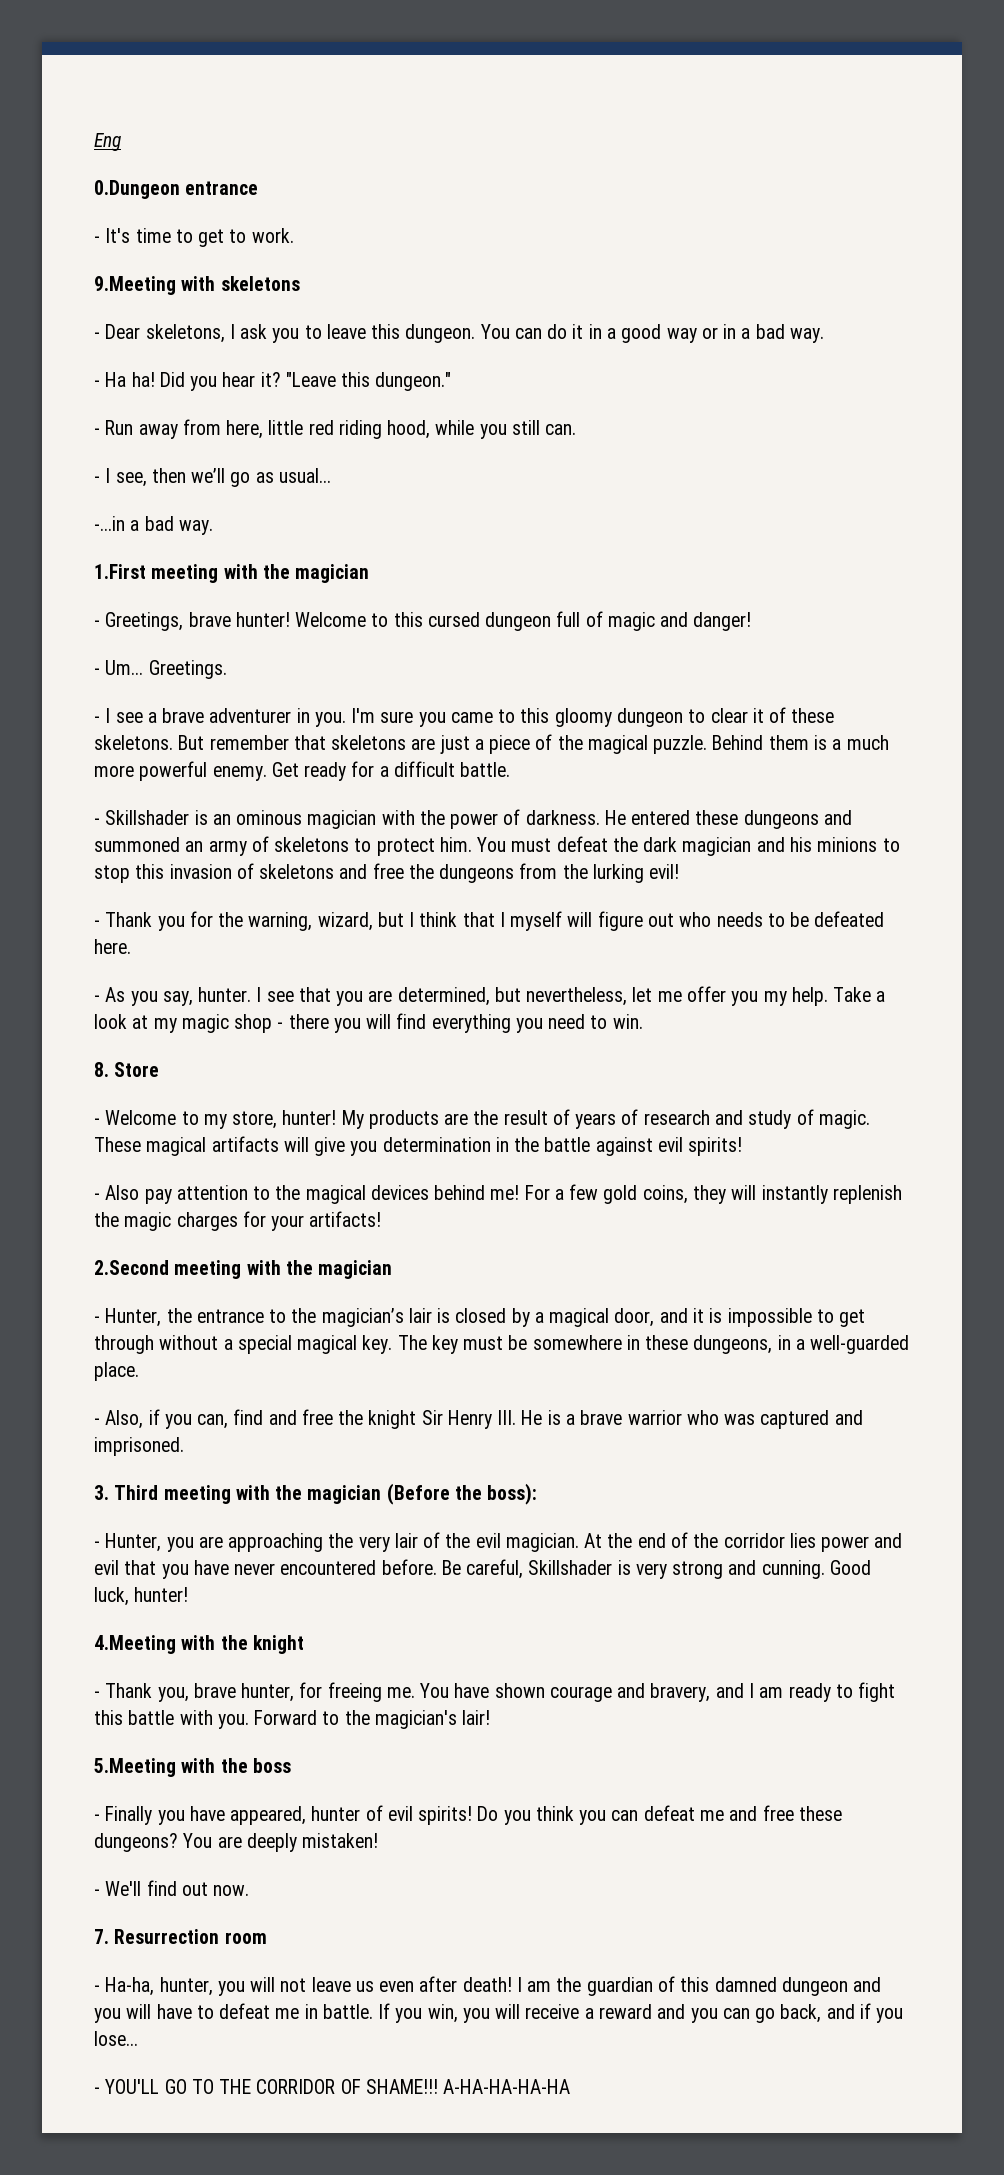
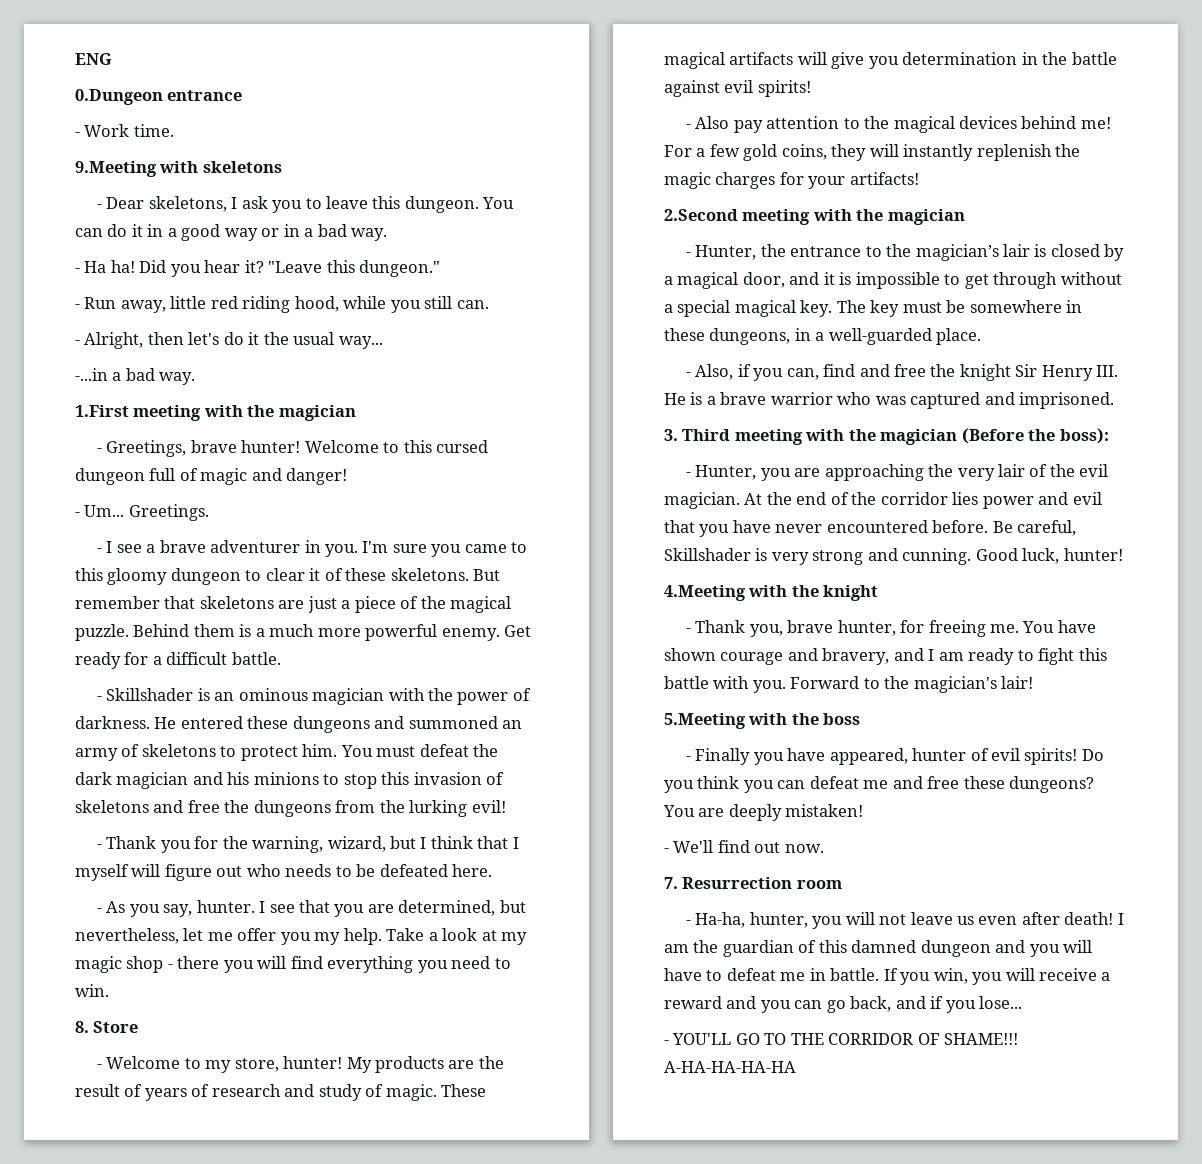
- Eng
+ ENG
- - It's time to get to work.
+ - Work time.
- - Run away from here, little red riding hood, while you still can.
+ - Run away, little red riding hood, while you still can.
- - I see, then we’ll go as usual...
+ - Alright, then let's do it the usual way...

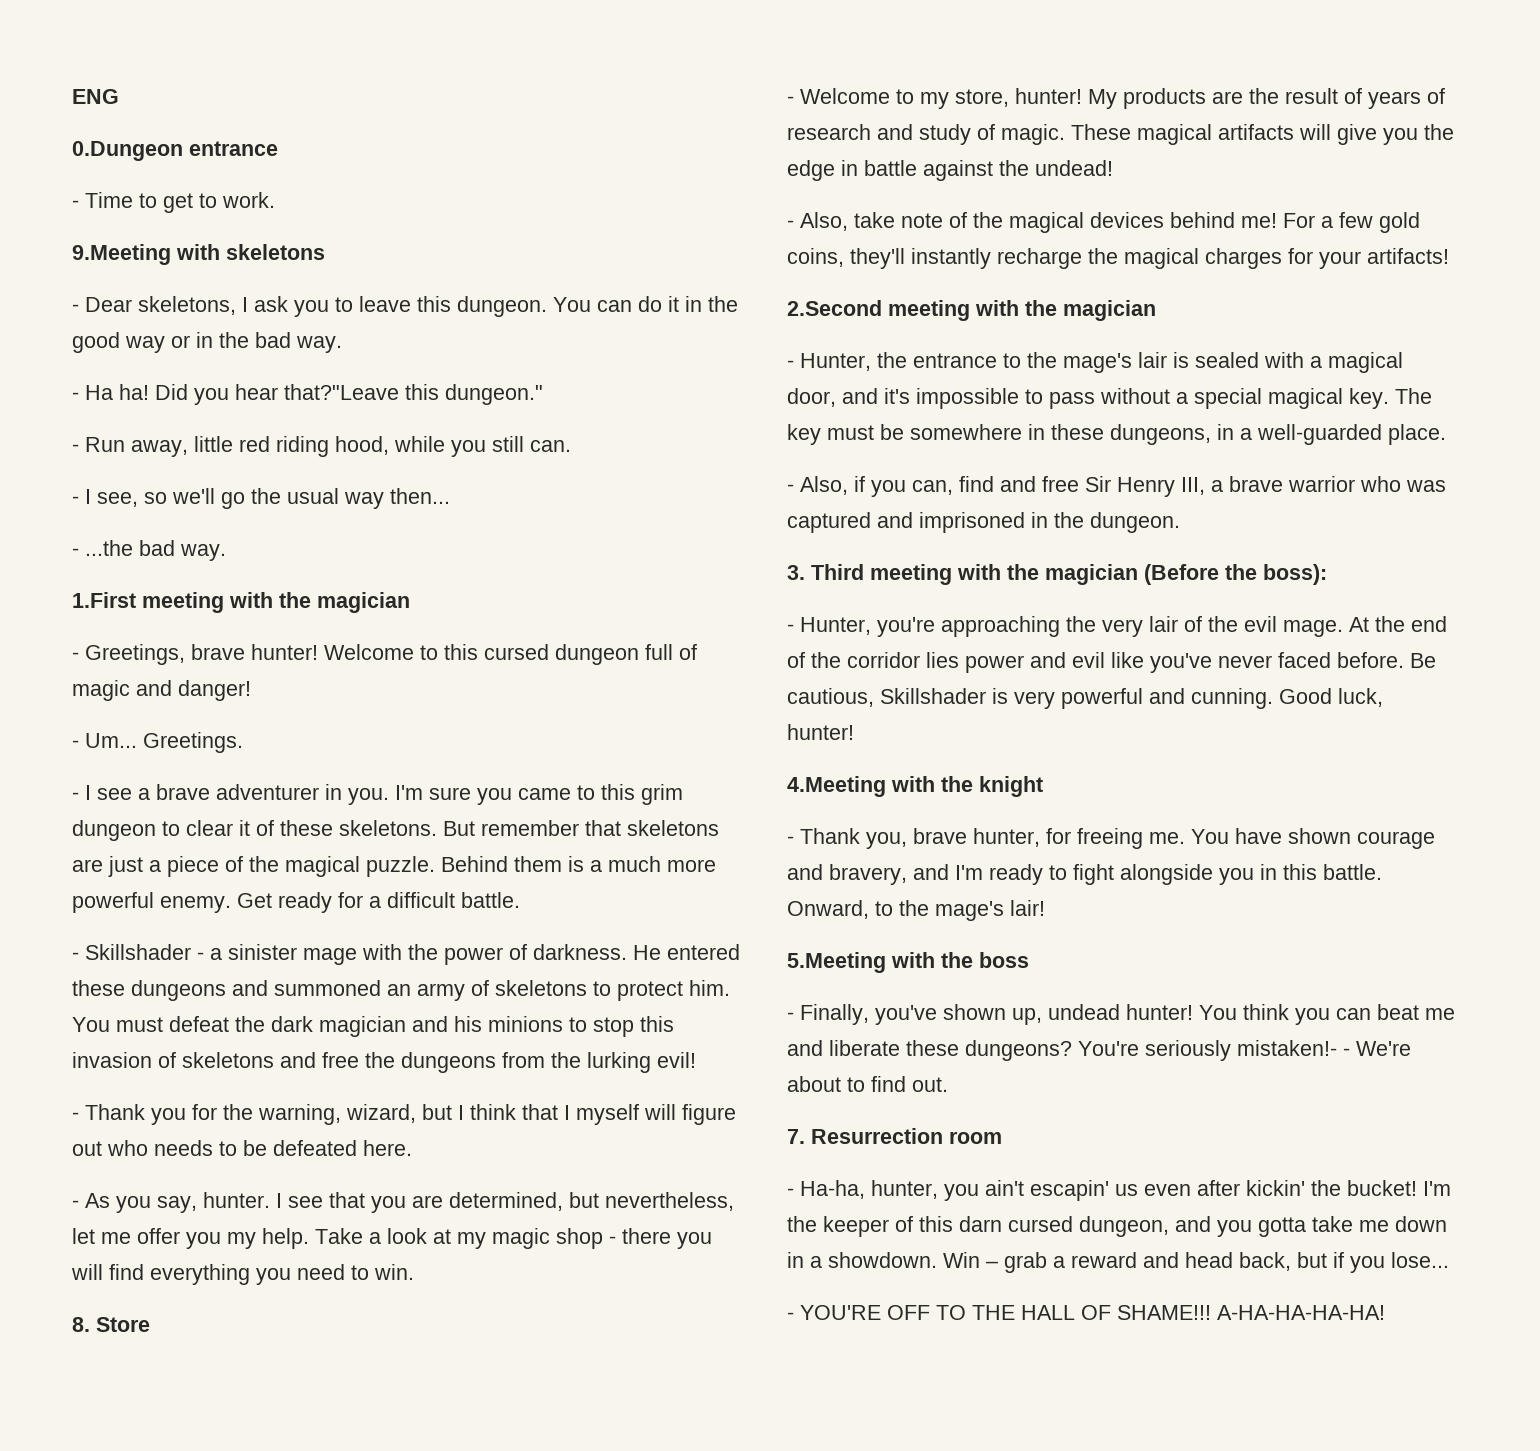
- - Work time.
+ - Time to get to work.
- You can do it in a good way or in a bad way.
+ You can do it in the good way or in the bad way.
- Did you hear it? "Leave this dungeon."
+ Did you hear that?"Leave this dungeon."
- - Alright, then let's do it the usual way...
- -...in a bad way.
+ - I see, so we'll go the usual way then...
+ - ...the bad way.
- I'm sure you came to this gloomy dungeon to clear it of these skeletons.
+ I'm sure you came to this grim dungeon to clear it of these skeletons.
- - Skillshader is an ominous magician with the power of darkness.
+ - Skillshader - a sinister mage with the power of darkness.
- These magical artifacts will give you determination in the battle against evil spirits!
- - Also pay attention to the magical devices behind me!
+ These magical artifacts will give you the edge in battle against the undead!
+ - Also, take note of the magical devices behind me!
- For a few gold coins, they will instantly replenish the magic charges for your artifacts!
+ For a few gold coins, they'll instantly recharge the magical charges for your artifacts!
- - Hunter, the entrance to the magician’s lair is closed by a magical door, and it is impossible to get through without a special magical key.
+ - Hunter, the entrance to the mage's lair is sealed with a magical door, and it's impossible to pass without a special magical key.
- - Also, if you can, find and free the knight Sir Henry III. He is a brave warrior who was captured and imprisoned.
+ - Also, if you can, find and free Sir Henry III, a brave warrior who was captured and imprisoned in the dungeon.
- - Hunter, you are approaching the very lair of the evil magician.
+ - Hunter, you're approaching the very lair of the evil mage.
- At the end of the corridor lies power and evil that you have never encountered before.
+ At the end of the corridor lies power and evil like you've never faced before.
- Be careful, Skillshader is very strong and cunning.
+ Be cautious, Skillshader is very powerful and cunning.
- You have shown courage and bravery, and I am ready to fight this battle with you. Forward to the magician's lair!
+ You have shown courage and bravery, and I'm ready to fight alongside you in this battle. Onward, to the mage's lair!
- - Finally you have appeared, hunter of evil spirits! Do you think you can defeat me and free these dungeons?
+ - Finally, you've shown up, undead hunter! You think you can beat me and liberate these dungeons?
- You are deeply mistaken!
- - We'll find out now.
+ You're seriously mistaken!- - We're about to find out.
- - Ha-ha, hunter, you will not leave us even after death! I am the guardian of this damned dungeon and you will have to defeat me in battle. If you win, you will receive a reward and you can go back, and if you lose...
+ - Ha-ha, hunter, you ain't escapin' us even after kickin' the bucket! I'm the keeper of this darn cursed dungeon, and you gotta take me down in a showdown. Win – grab a reward and head back, but if you lose...
- - YOU'LL GO TO THE CORRIDOR OF SHAME!!!
+ - YOU'RE OFF TO THE HALL OF SHAME!!!
- A-HA-HA-HA-HA
+ A-HA-HA-HA-HA!

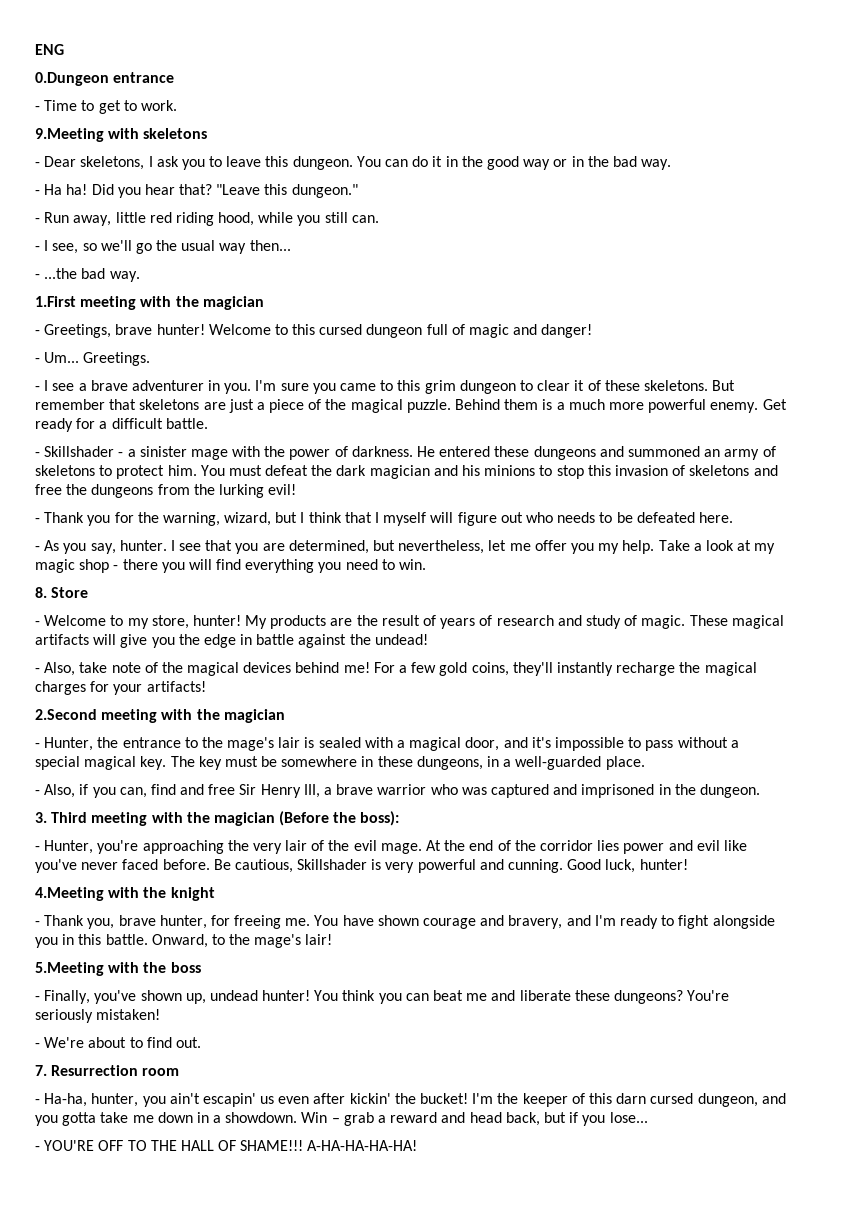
- Did you hear that?"Leave this dungeon."
+ Did you hear that? "Leave this dungeon."
- You're seriously mistaken!- - We're about to find out.
+ You're seriously mistaken!
+ - We're about to find out.

